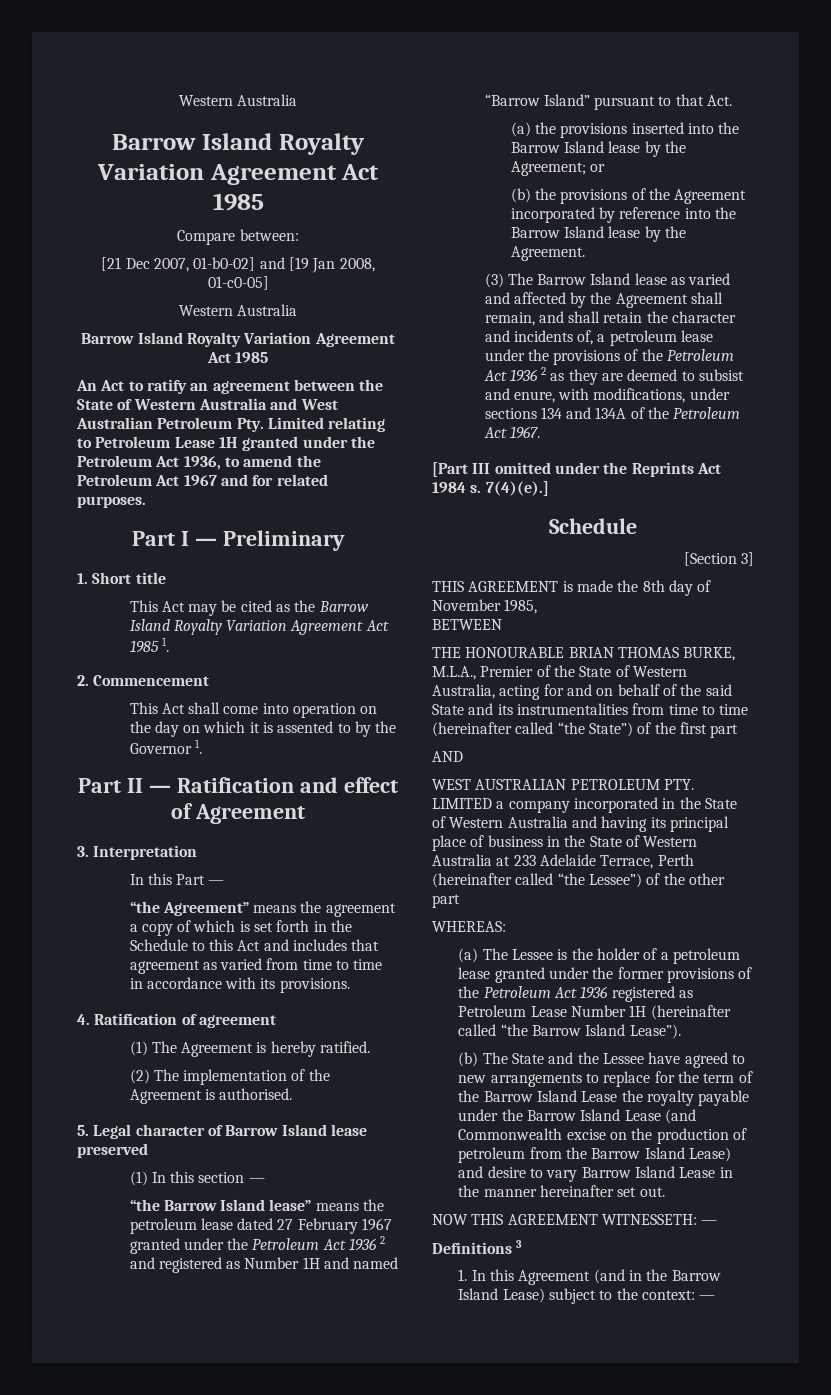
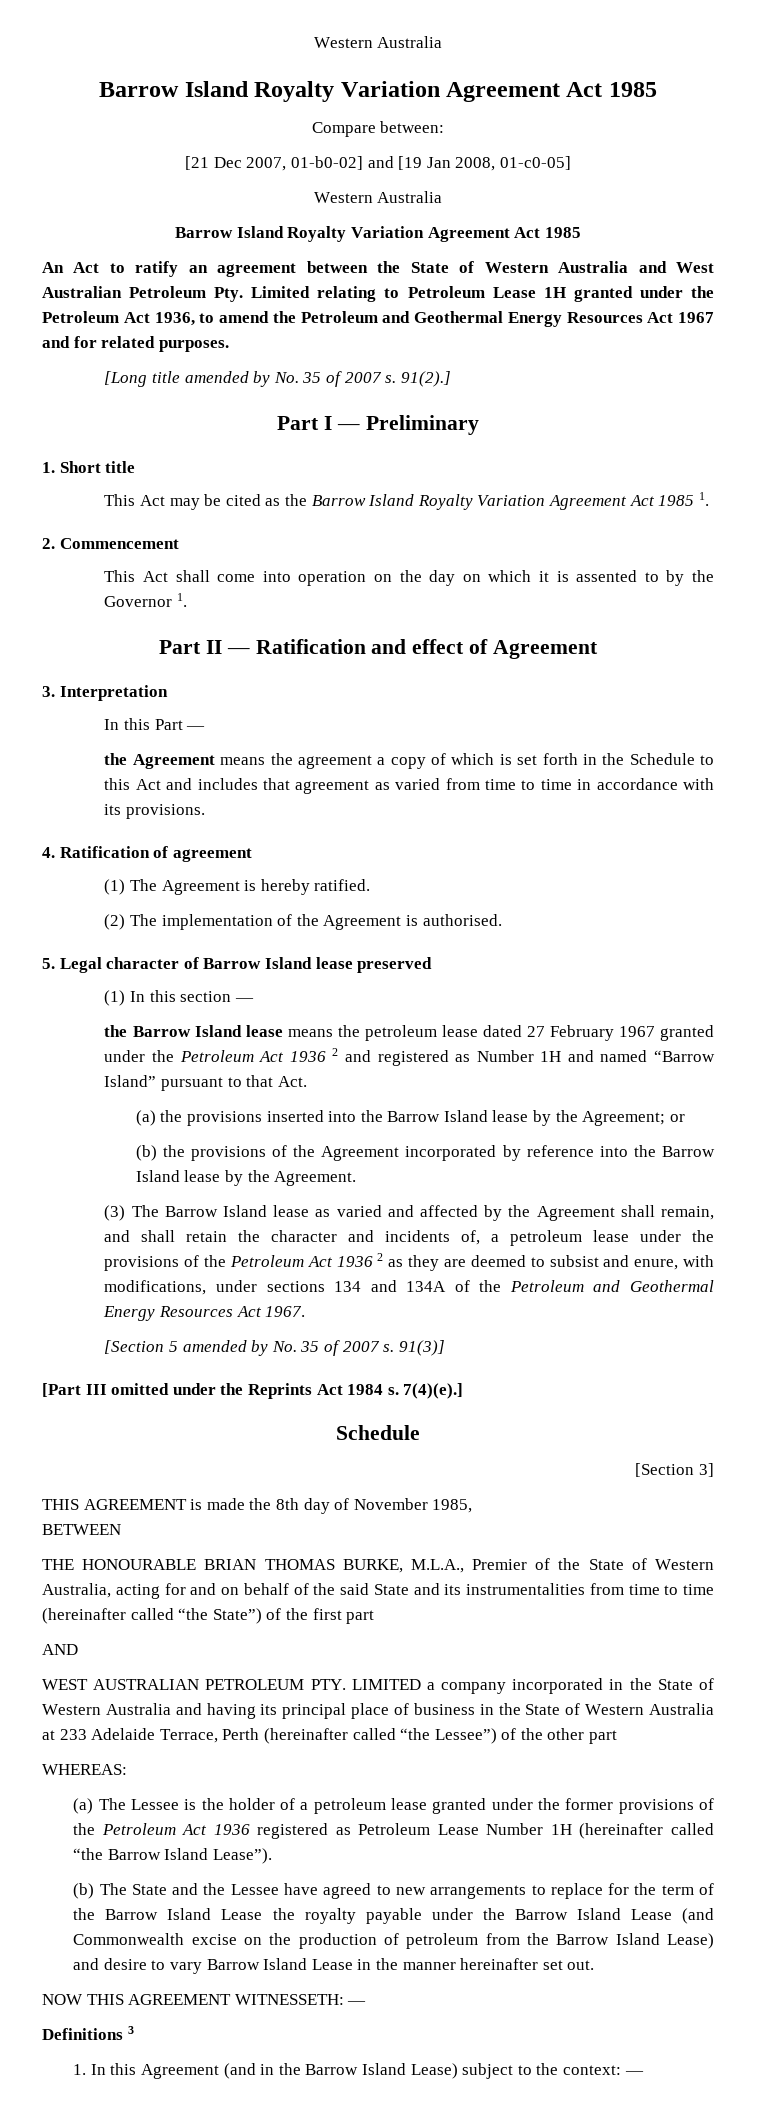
- An Act to ratify an agreement between the State of Western Australia and West Australian Petroleum Pty. Limited relating to Petroleum Lease 1H granted under the Petroleum Act 1936, to amend the Petroleum Act 1967 and for related purposes.
+ An Act to ratify an agreement between the State of Western Australia and West Australian Petroleum Pty. Limited relating to Petroleum Lease 1H granted under the Petroleum Act 1936, to amend the Petroleum and Geothermal Energy Resources Act 1967 and for related purposes.
+ [Long title amended by No. 35 of 2007 s. 91(2).]
- “the Agreement” means the agreement a copy of which is set forth in the Schedule to this Act and includes that agreement as varied from time to time in accordance with its provisions.
+ the Agreement means the agreement a copy of which is set forth in the Schedule to this Act and includes that agreement as varied from time to time in accordance with its provisions.
- “the Barrow Island lease” means the petroleum lease dated 27 February 1967 granted under the Petroleum Act 1936 2 and registered as Number 1H and named “Barrow Island” pursuant to that Act.
+ the Barrow Island lease means the petroleum lease dated 27 February 1967 granted under the Petroleum Act 1936 2 and registered as Number 1H and named “Barrow Island” pursuant to that Act.
- (3) The Barrow Island lease as varied and affected by the Agreement shall remain, and shall retain the character and incidents of, a petroleum lease under the provisions of the Petroleum Act 1936 2 as they are deemed to subsist and enure, with modifications, under sections 134 and 134A of the Petroleum Act 1967.
+ (3) The Barrow Island lease as varied and affected by the Agreement shall remain, and shall retain the character and incidents of, a petroleum lease under the provisions of the Petroleum Act 1936 2 as they are deemed to subsist and enure, with modifications, under sections 134 and 134A of the Petroleum and Geothermal Energy Resources Act 1967.
+ [Section 5 amended by No. 35 of 2007 s. 91(3)]

